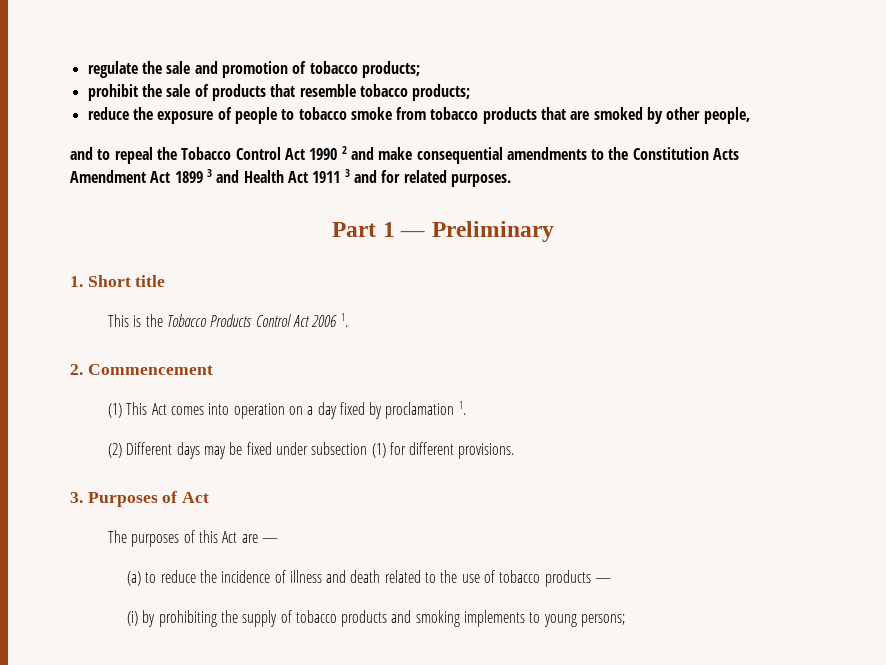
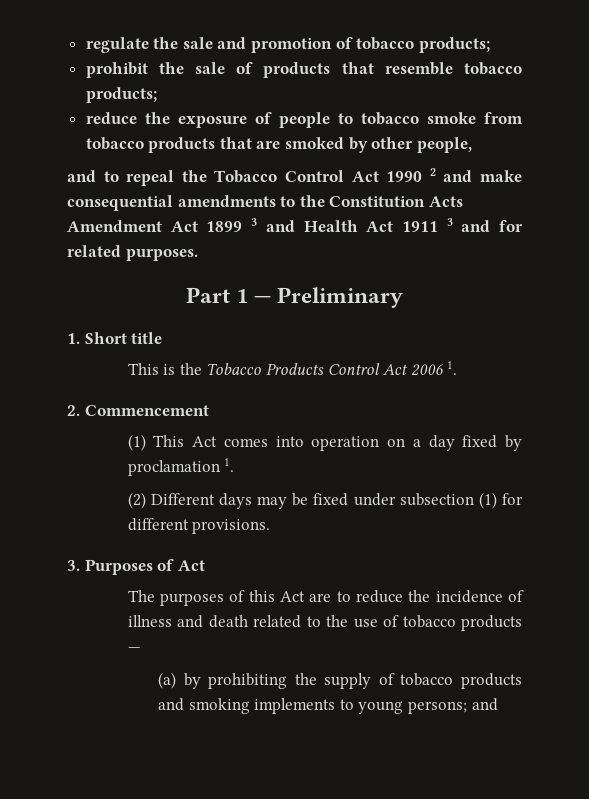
- The purposes of this Act are —
- (a) to reduce the incidence of illness and death related to the use of tobacco products —
+ The purposes of this Act are to reduce the incidence of illness and death related to the use of tobacco products —
- (i) by prohibiting the supply of tobacco products and smoking implements to young persons;
+ (a) by prohibiting the supply of tobacco products and smoking implements to young persons; and

